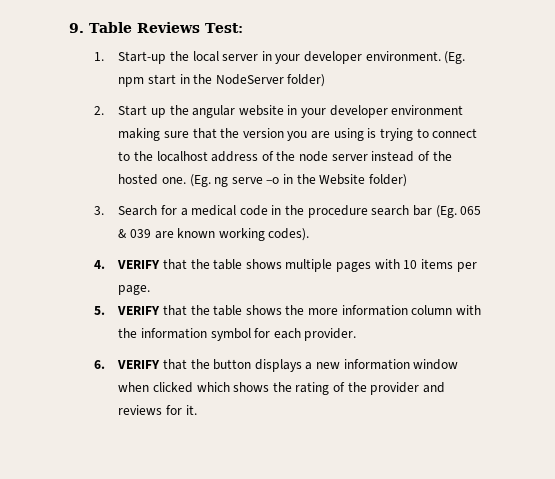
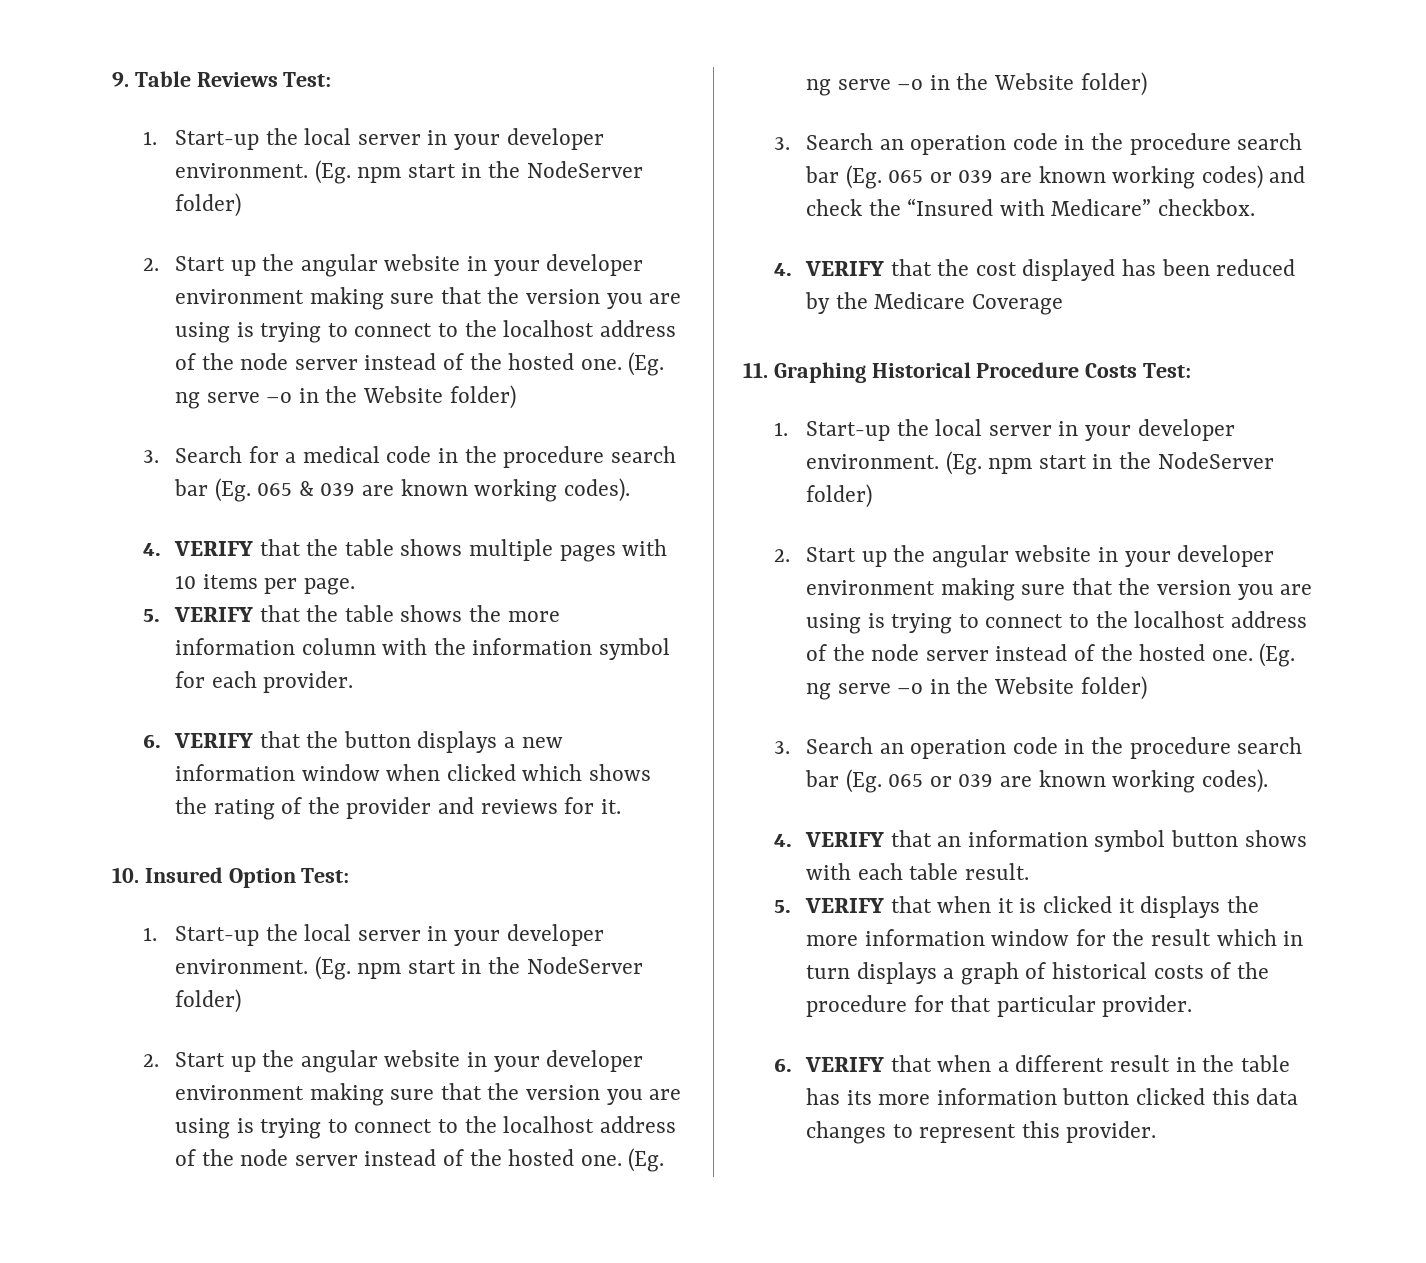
+ 10. Insured Option Test:
+ 1. Start-up the local server in your developer environment. (Eg. npm start in the NodeServer folder)
+ 2. Start up the angular website in your developer environment making sure that the version you are using is trying to connect to the localhost address of the node server instead of the hosted one. (Eg. ng serve –o in the Website folder)
+ 3. Search an operation code in the procedure search bar (Eg. 065 or 039 are known working codes) and check the “Insured with Medicare” checkbox.
+ 4. VERIFY that the cost displayed has been reduced by the Medicare Coverage
+ 11. Graphing Historical Procedure Costs Test:
+ 1. Start-up the local server in your developer environment. (Eg. npm start in the NodeServer folder)
+ 2. Start up the angular website in your developer environment making sure that the version you are using is trying to connect to the localhost address of the node server instead of the hosted one. (Eg. ng serve –o in the Website folder)
+ 3. Search an operation code in the procedure search bar (Eg. 065 or 039 are known working codes).
+ 4. VERIFY that an information symbol button shows with each table result.
+ 5. VERIFY that when it is clicked it displays the more information window for the result which in turn displays a graph of historical costs of the procedure for that particular provider.
+ 6. VERIFY that when a different result in the table has its more information button clicked this data changes to represent this provider.

